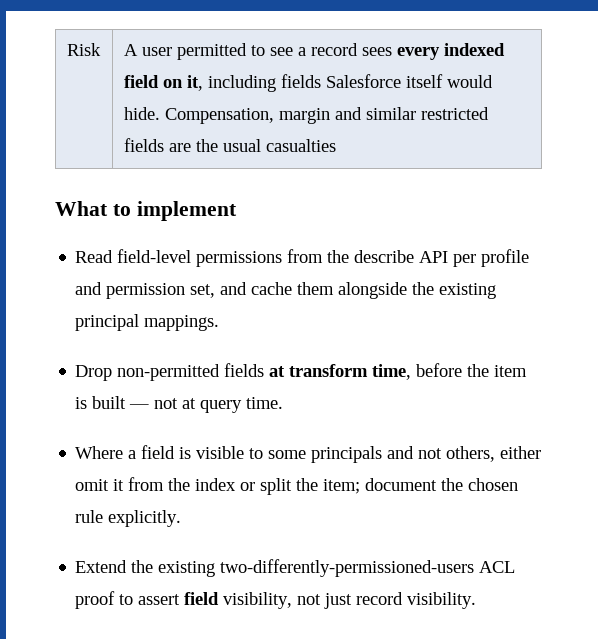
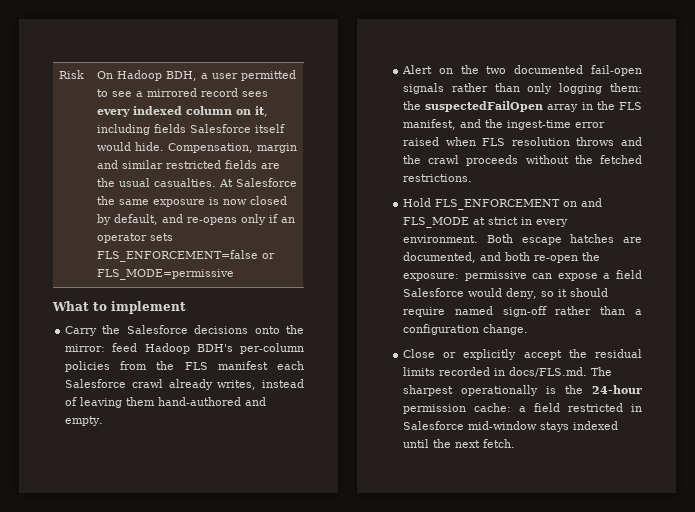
- A user permitted to see a record sees every indexed field on it, including fields Salesforce itself would hide.
+ On Hadoop BDH, a user permitted to see a mirrored record sees every indexed column on it, including fields Salesforce itself would hide.
- Compensation, margin and similar restricted fields are the usual casualties
+ Compensation, margin and similar restricted fields are the usual casualties. At Salesforce the same exposure is now closed by default, and re-opens only if an operator sets FLS_ENFORCEMENT=false or FLS_MODE=permissive
  What to implement
- Read field-level permissions from the describe API per profile and permission set, and cache them alongside the existing principal mappings.
- Drop non-permitted fields at transform time, before the item is built — not at query time.
- Where a field is visible to some principals and not others, either omit it from the index or split the item; document the chosen rule explicitly.
- Extend the existing two-differently-permissioned-users ACL proof to assert field visibility, not just record visibility.
+ Carry the Salesforce decisions onto the mirror: feed Hadoop BDH's per-column policies from the FLS manifest each Salesforce crawl already writes, instead of leaving them hand-authored and empty.
+ Alert on the two documented fail-open signals rather than only logging them: the suspectedFailOpen array in the FLS manifest, and the ingest-time error raised when FLS resolution throws and the crawl proceeds without the fetched restrictions.
+ Hold FLS_ENFORCEMENT on and FLS_MODE at strict in every environment. Both escape hatches are documented, and both re-open the exposure: permissive can expose a field Salesforce would deny, so it should require named sign-off rather than a configuration change.
+ Close or explicitly accept the residual limits recorded in docs/FLS.md. The sharpest operationally is the 24-hour permission cache: a field restricted in Salesforce mid-window stays indexed until the next fetch.

